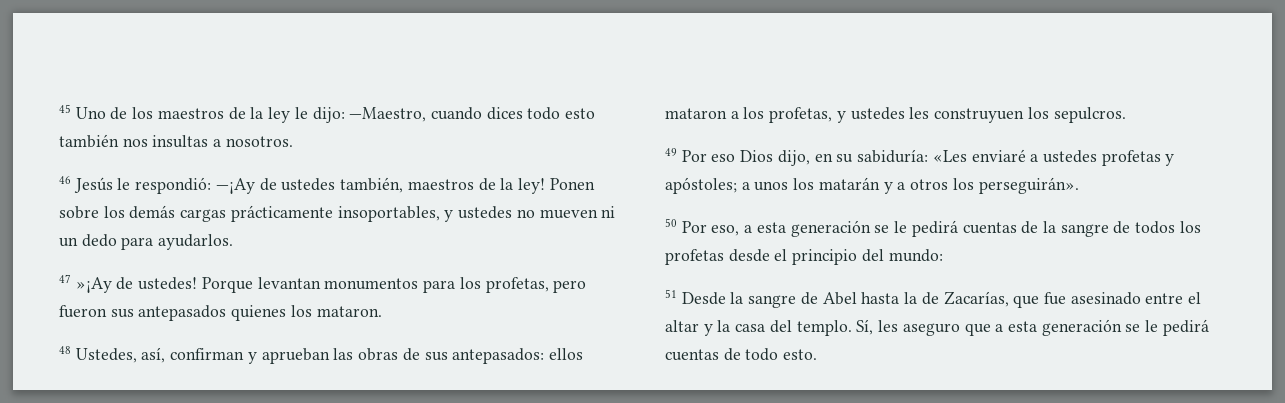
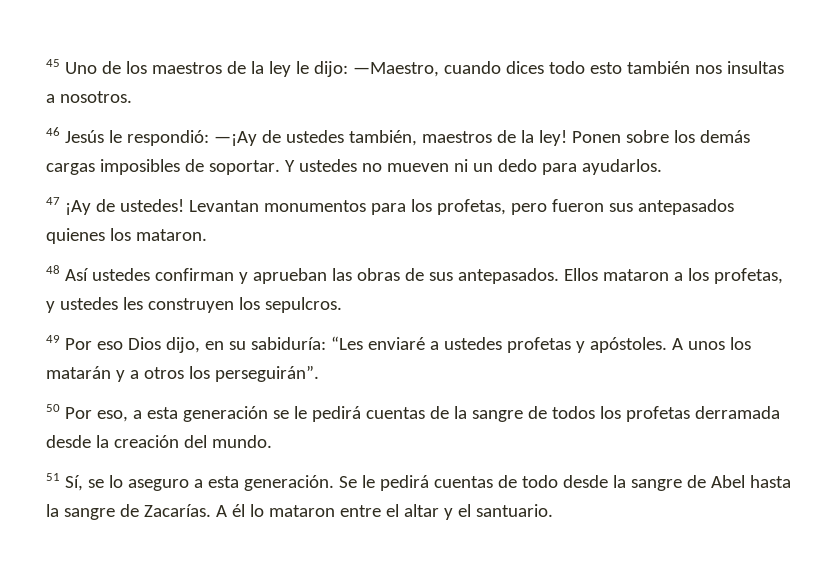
- Ponen sobre los demás cargas prácticamente insoportables, y ustedes no mueven ni un dedo para ayudarlos.
+ Ponen sobre los demás cargas imposibles de soportar. Y ustedes no mueven ni un dedo para ayudarlos.
- 47 »¡Ay de ustedes!
+ 47 ¡Ay de ustedes!
- Porque levantan monumentos para los profetas, pero fueron sus antepasados quienes los mataron.
+ Levantan monumentos para los profetas, pero fueron sus antepasados quienes los mataron.
- 48 Ustedes, así, confirman y aprueban las obras de sus antepasados: ellos mataron a los profetas, y ustedes les construyuen los sepulcros.
+ 48 Así ustedes confirman y aprueban las obras de sus antepasados. Ellos mataron a los profetas, y ustedes les construyen los sepulcros.
- 49 Por eso Dios dijo, en su sabiduría: «Les enviaré a ustedes profetas y apóstoles; a unos los matarán y a otros los perseguirán».
+ 49 Por eso Dios dijo, en su sabiduría: “Les enviaré a ustedes profetas y apóstoles. A unos los matarán y a otros los perseguirán”.
- 50 Por eso, a esta generación se le pedirá cuentas de la sangre de todos los profetas desde el principio del mundo:
- 51 Desde la sangre de Abel hasta la de Zacarías, que fue asesinado entre el altar y la casa del templo. Sí, les aseguro que a esta generación se le pedirá cuentas de todo esto.
+ 50 Por eso, a esta generación se le pedirá cuentas de la sangre de todos los profetas derramada desde la creación del mundo.
+ 51 Sí, se lo aseguro a esta generación. Se le pedirá cuentas de todo desde la sangre de Abel hasta la sangre de Zacarías. A él lo mataron entre el altar y el santuario.

